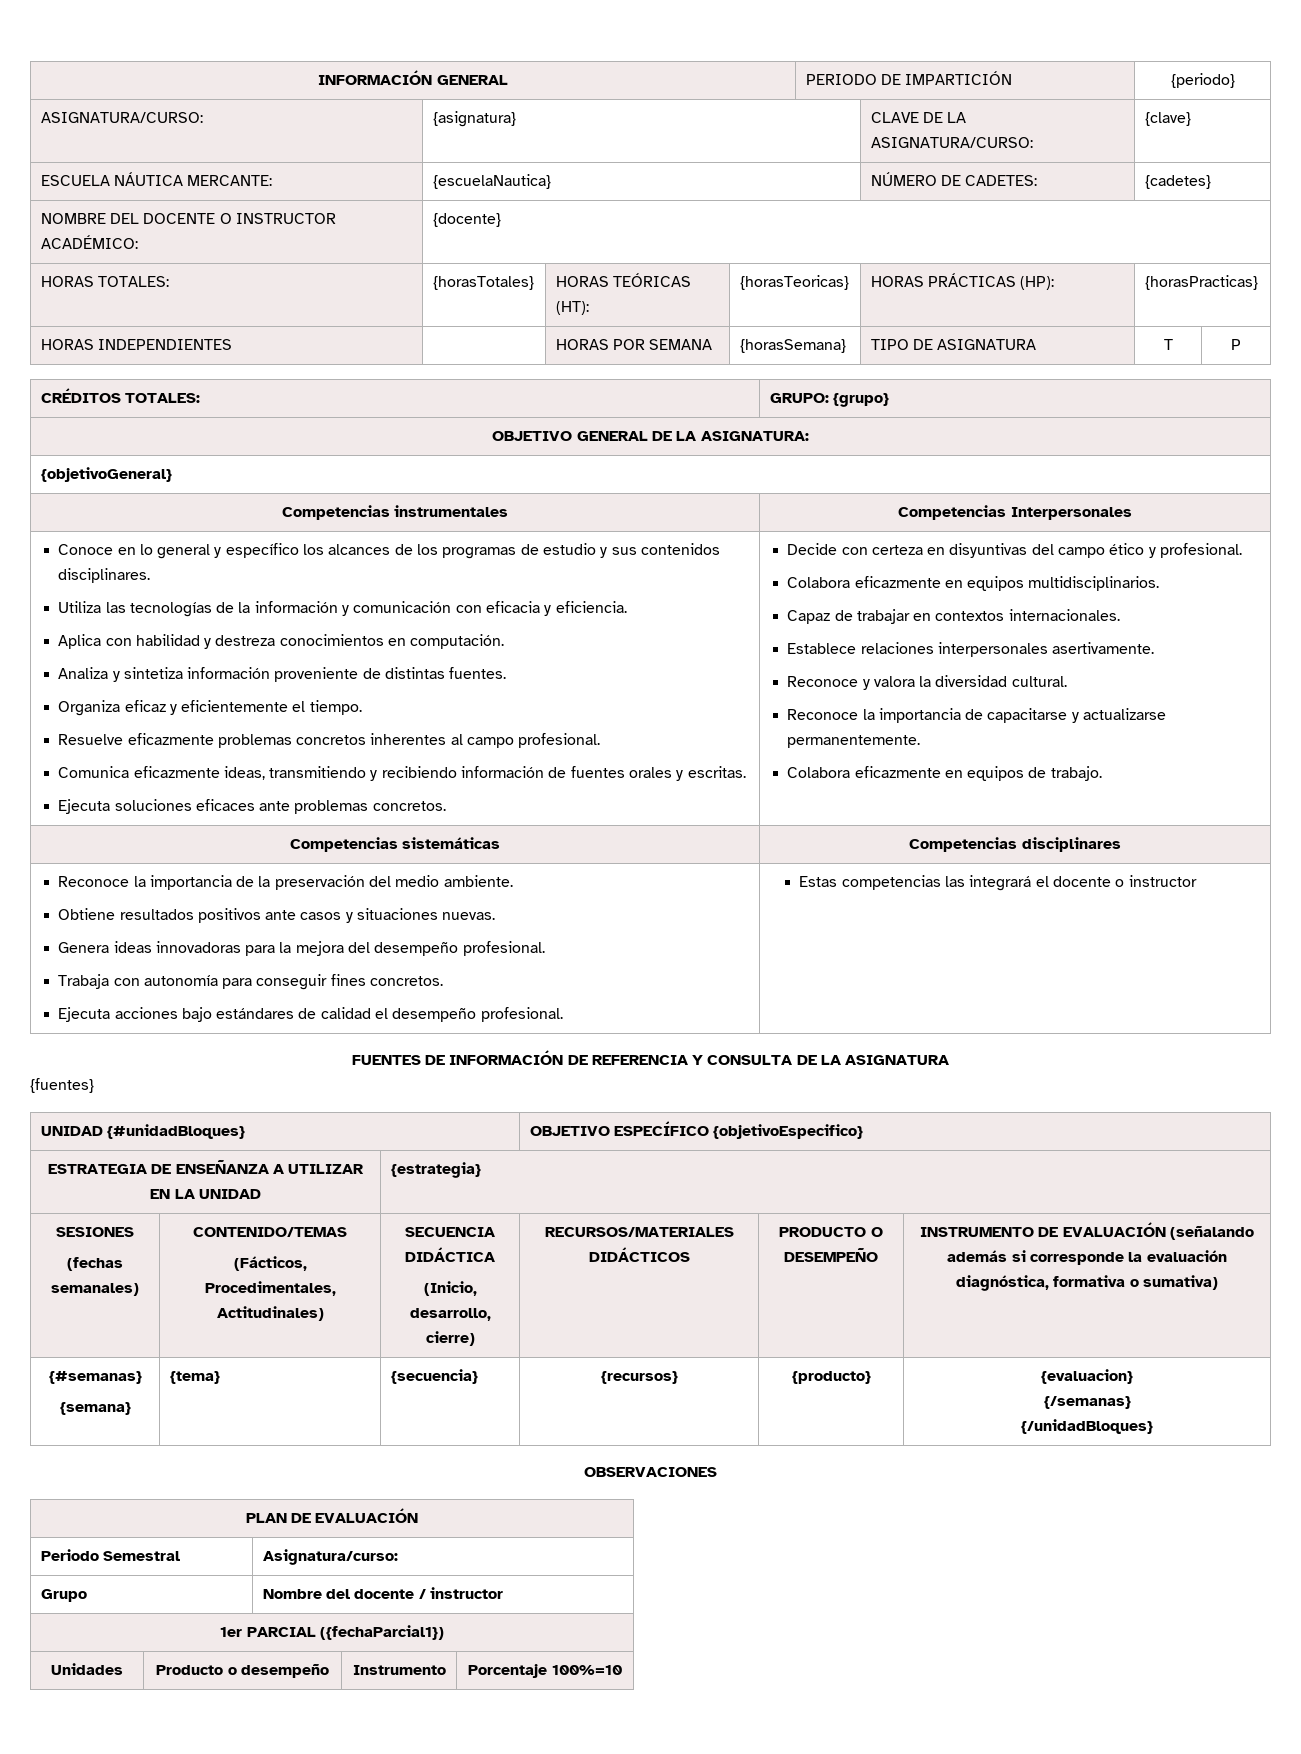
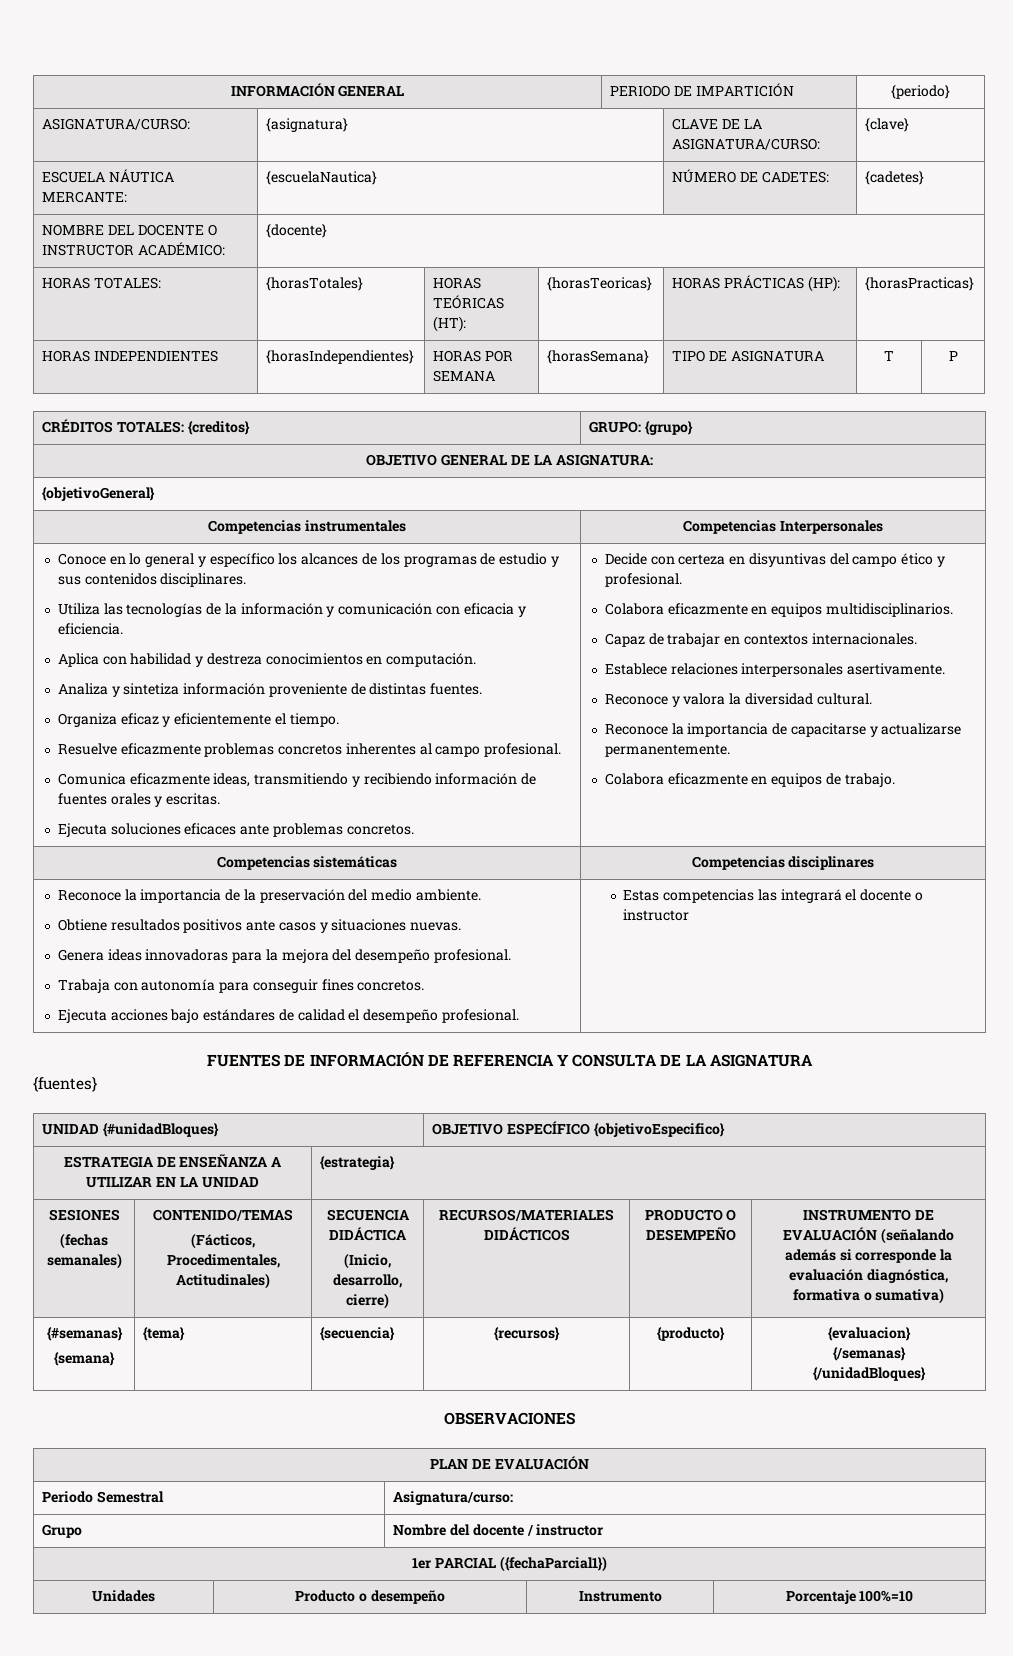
- HORAS INDEPENDIENTES | | HORAS POR SEMANA | {horasSemana} | TIPO DE ASIGNATURA | T | P
+ HORAS INDEPENDIENTES | {horasIndependientes} | HORAS POR SEMANA | {horasSemana} | TIPO DE ASIGNATURA | T | P
- CRÉDITOS TOTALES: | GRUPO: {grupo}
+ CRÉDITOS TOTALES: {creditos} | GRUPO: {grupo}

